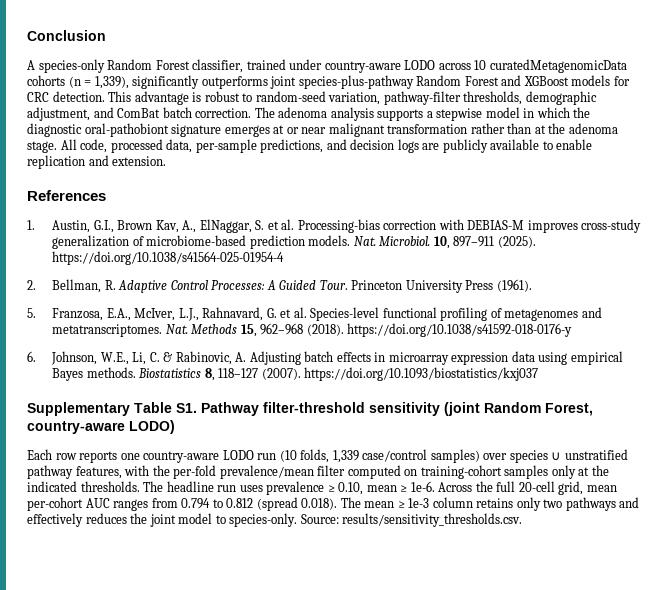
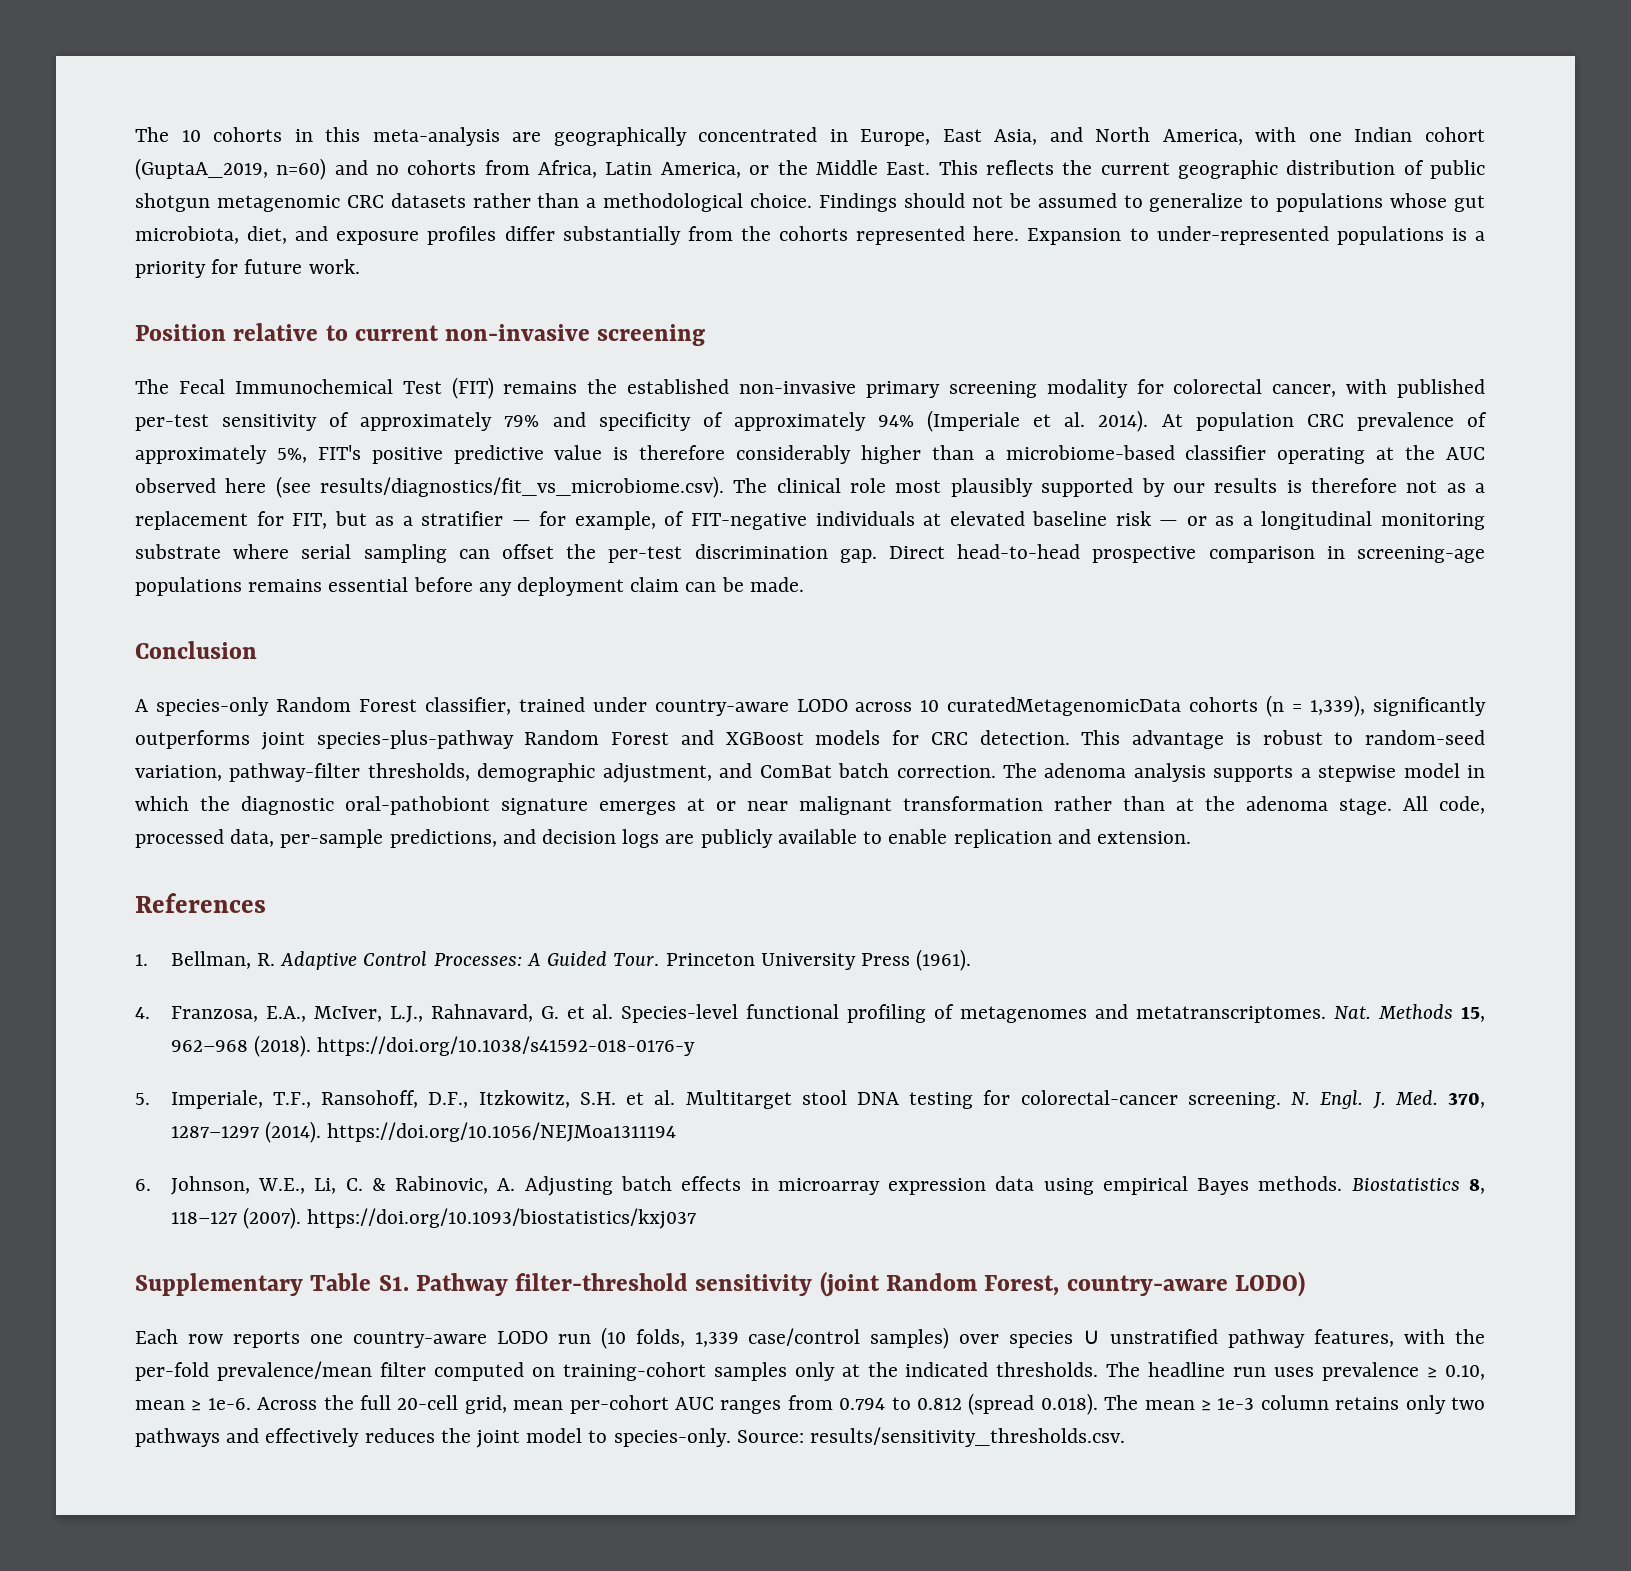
+ The 10 cohorts in this meta-analysis are geographically concentrated in Europe, East Asia, and North America, with one Indian cohort (GuptaA_2019, n=60) and no cohorts from Africa, Latin America, or the Middle East. This reflects the current geographic distribution of public shotgun metagenomic CRC datasets rather than a methodological choice. Findings should not be assumed to generalize to populations whose gut microbiota, diet, and exposure profiles differ substantially from the cohorts represented here. Expansion to under-represented populations is a priority for future work.
+ Position relative to current non-invasive screening
+ The Fecal Immunochemical Test (FIT) remains the established non-invasive primary screening modality for colorectal cancer, with published per-test sensitivity of approximately 79% and specificity of approximately 94% (Imperiale et al. 2014). At population CRC prevalence of approximately 5%, FIT's positive predictive value is therefore considerably higher than a microbiome-based classifier operating at the AUC observed here (see results/diagnostics/fit_vs_microbiome.csv). The clinical role most plausibly supported by our results is therefore not as a replacement for FIT, but as a stratifier — for example, of FIT-negative individuals at elevated baseline risk — or as a longitudinal monitoring substrate where serial sampling can offset the per-test discrimination gap. Direct head-to-head prospective comparison in screening-age populations remains essential before any deployment claim can be made.
- 1. Austin, G.I., Brown Kav, A., ElNaggar, S. et al. Processing-bias correction with DEBIAS-M improves cross-study generalization of microbiome-based prediction models. Nat. Microbiol. 10, 897–911 (2025). https://doi.org/10.1038/s41564-025-01954-4
- 2. Bellman, R. Adaptive Control Processes: A Guided Tour.
+ 1. Bellman, R. Adaptive Control Processes: A Guided Tour.
- 5. Franzosa, E.A., McIver, L.J., Rahnavard, G. et al. Species-level functional profiling of metagenomes and metatranscriptomes.
+ 4. Franzosa, E.A., McIver, L.J., Rahnavard, G. et al. Species-level functional profiling of metagenomes and metatranscriptomes.
+ 5. Imperiale, T.F., Ransohoff, D.F., Itzkowitz, S.H. et al. Multitarget stool DNA testing for colorectal-cancer screening. N. Engl. J. Med. 370, 1287–1297 (2014). https://doi.org/10.1056/NEJMoa1311194

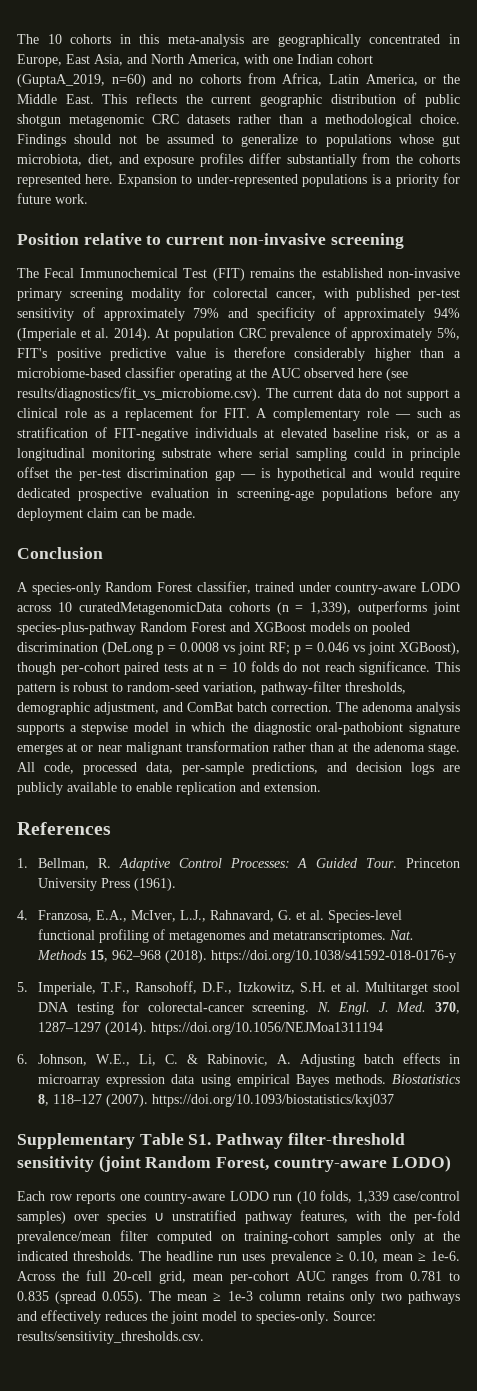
- At population CRC prevalence of approximately 5%, FIT's positive predictive value is therefore considerably higher than a microbiome-based classifier operating at the AUC observed here (see results/diagnostics/fit_vs_microbiome.csv). The clinical role most plausibly supported by our results is therefore not as a replacement for FIT, but as a stratifier — for example, of FIT-negative individuals at elevated baseline risk — or as a longitudinal monitoring substrate where serial sampling can offset the per-test discrimination gap. Direct head-to-head prospective comparison in screening-age populations remains essential before any deployment claim can be made.
+ At population CRC prevalence of approximately 5%, FIT's positive predictive value is therefore considerably higher than a microbiome-based classifier operating at the AUC observed here (see results/diagnostics/fit_vs_microbiome.csv). The current data do not support a clinical role as a replacement for FIT. A complementary role — such as stratification of FIT-negative individuals at elevated baseline risk, or as a longitudinal monitoring substrate where serial sampling could in principle offset the per-test discrimination gap — is hypothetical and would require dedicated prospective evaluation in screening-age populations before any deployment claim can be made.
- A species-only Random Forest classifier, trained under country-aware LODO across 10 curatedMetagenomicData cohorts (n = 1,339), significantly outperforms joint species-plus-pathway Random Forest and XGBoost models for CRC detection. This advantage is robust to random-seed variation, pathway-filter thresholds, demographic adjustment, and ComBat batch correction.
+ A species-only Random Forest classifier, trained under country-aware LODO across 10 curatedMetagenomicData cohorts (n = 1,339), outperforms joint species-plus-pathway Random Forest and XGBoost models on pooled discrimination (DeLong p = 0.0008 vs joint RF; p = 0.046 vs joint XGBoost), though per-cohort paired tests at n = 10 folds do not reach significance. This pattern is robust to random-seed variation, pathway-filter thresholds, demographic adjustment, and ComBat batch correction.
- Across the full 20-cell grid, mean per-cohort AUC ranges from 0.794 to 0.812 (spread 0.018). The mean ≥ 1e-3 column retains only two pathways and effectively reduces the joint model to species-only.
+ Across the full 20-cell grid, mean per-cohort AUC ranges from 0.781 to 0.835 (spread 0.055). The mean ≥ 1e-3 column retains only two pathways and effectively reduces the joint model to species-only.

